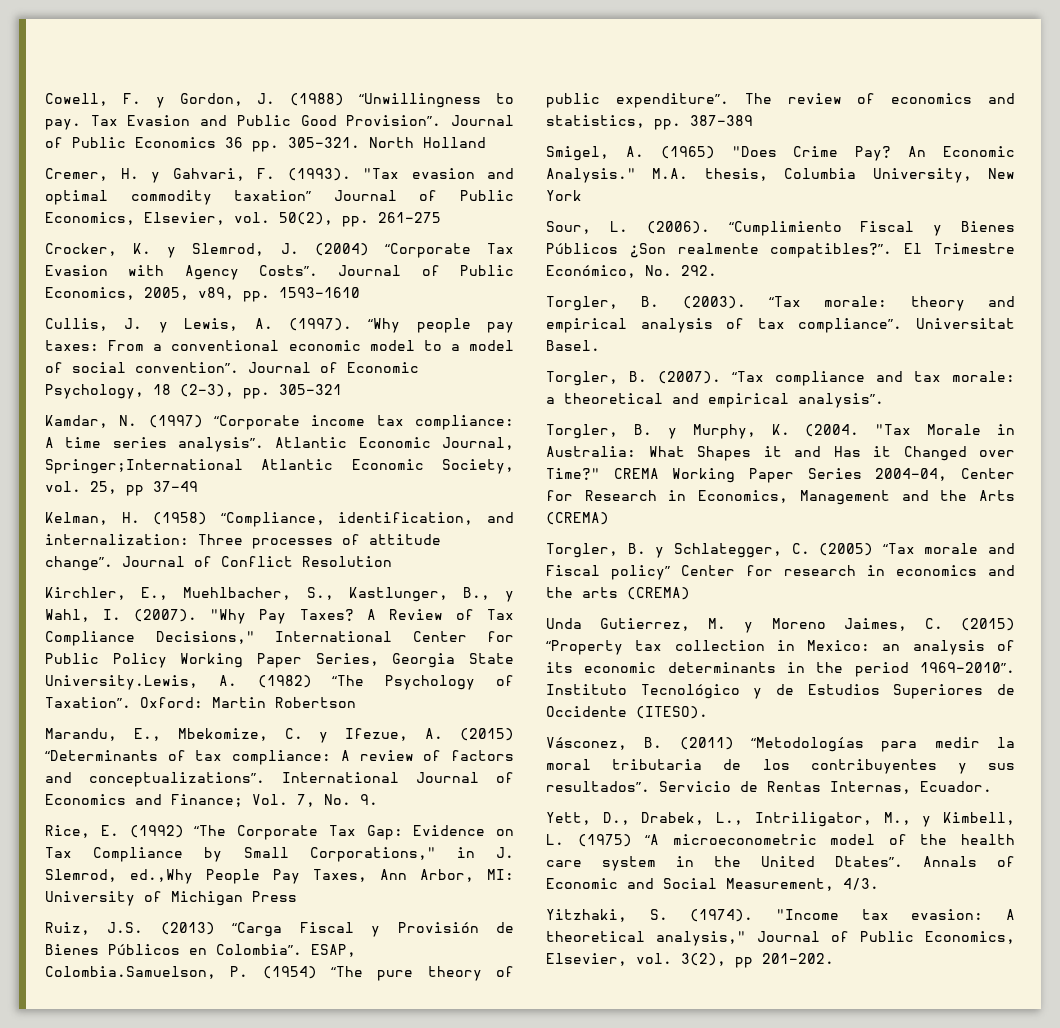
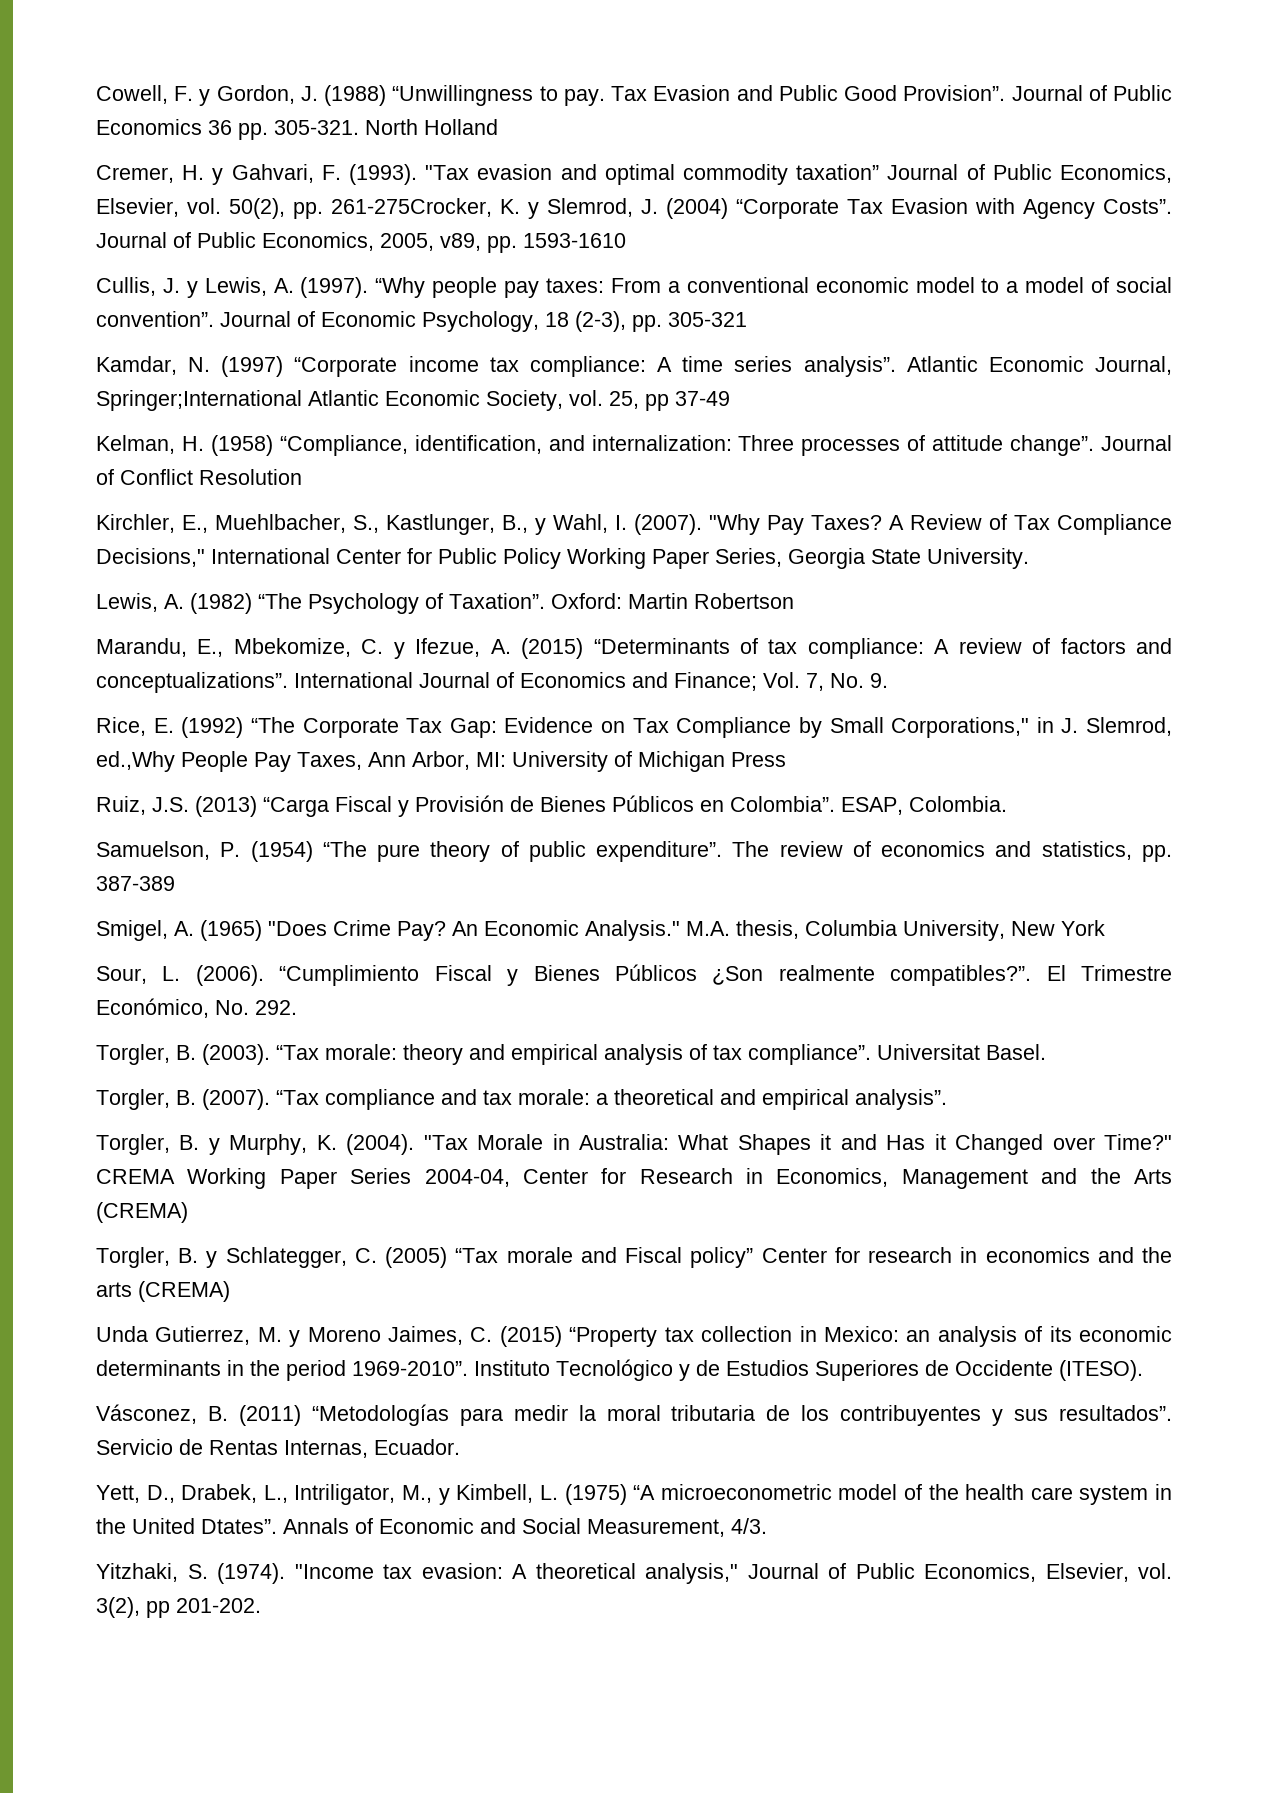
- "Tax evasion and optimal commodity taxation” Journal of Public Economics, Elsevier, vol. 50(2), pp. 261-275
- Crocker, K. y Slemrod, J. (2004) “Corporate Tax Evasion with Agency Costs”.
+ "Tax evasion and optimal commodity taxation” Journal of Public Economics, Elsevier, vol. 50(2), pp. 261-275Crocker, K. y Slemrod, J. (2004) “Corporate Tax Evasion with Agency Costs”.
- A Review of Tax Compliance Decisions," International Center for Public Policy Working Paper Series, Georgia State University.Lewis, A. (1982) “The Psychology of Taxation”.
+ A Review of Tax Compliance Decisions," International Center for Public Policy Working Paper Series, Georgia State University.
+ Lewis, A. (1982) “The Psychology of Taxation”.
- ESAP, Colombia.Samuelson, P. (1954) “The pure theory of public expenditure”.
+ ESAP, Colombia.
+ Samuelson, P. (1954) “The pure theory of public expenditure”.
- Torgler, B. y Murphy, K. (2004.
+ Torgler, B. y Murphy, K. (2004).

